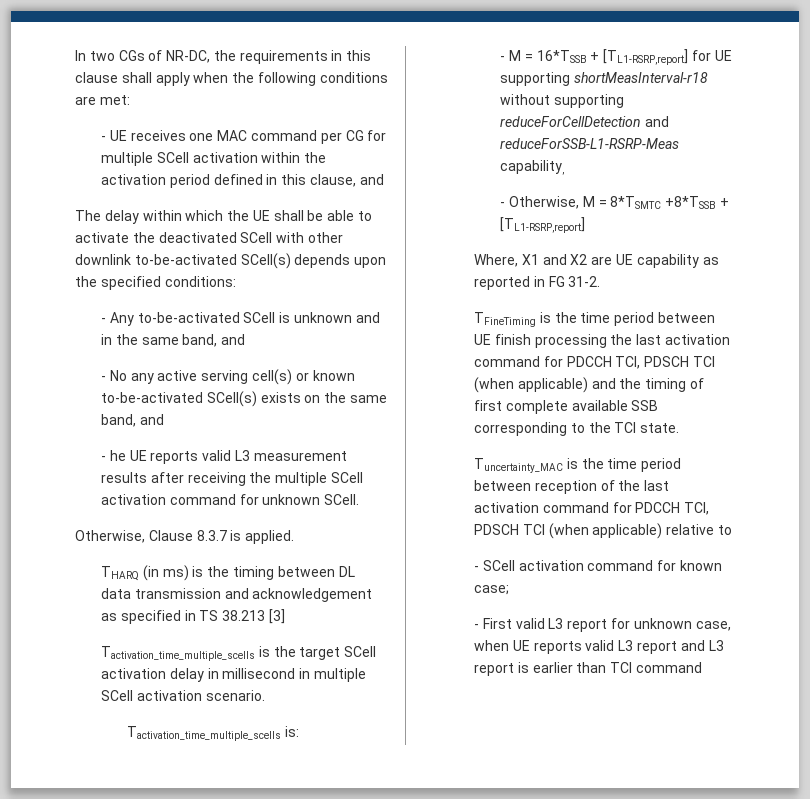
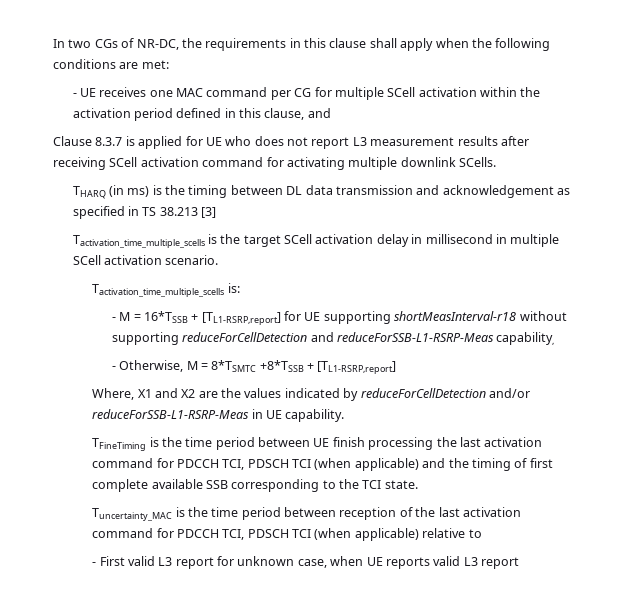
- The delay within which the UE shall be able to activate the deactivated SCell with other downlink to-be-activated SCell(s) depends upon the specified conditions:
- - Any to-be-activated SCell is unknown and in the same band, and
- - No any active serving cell(s) or known to-be-activated SCell(s) exists on the same band, and
- - he UE reports valid L3 measurement results after receiving the multiple SCell activation command for unknown SCell.
- Otherwise, Clause 8.3.7 is applied.
+ Clause 8.3.7 is applied for UE who does not report L3 measurement results after receiving SCell activation command for activating multiple downlink SCells.
- Where, X1 and X2 are UE capability as reported in FG 31-2.
+ Where, X1 and X2 are the values indicated by reduceForCellDetection and/or reduceForSSB-L1-RSRP-Meas in UE capability.
- - SCell activation command for known case;
- - First valid L3 report for unknown case, when UE reports valid L3 report and L3 report is earlier than TCI command
+ - First valid L3 report for unknown case, when UE reports valid L3 report

